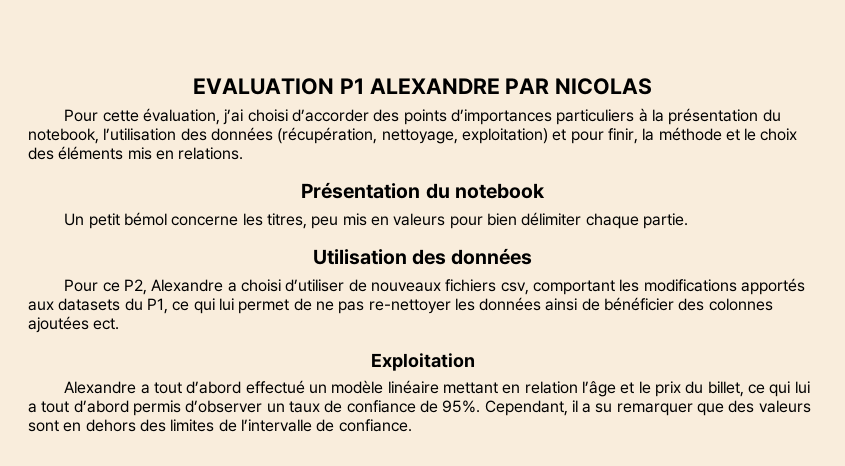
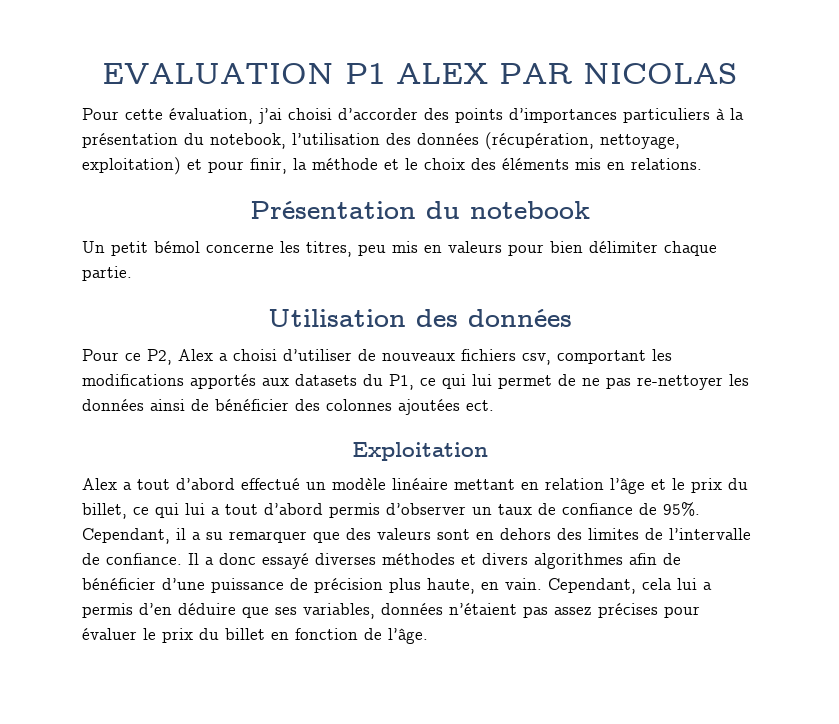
- EVALUATION P1 ALEXANDRE PAR NICOLAS
+ EVALUATION P1 ALEX PAR NICOLAS
- Pour ce P2, Alexandre a choisi d’utiliser de nouveaux fichiers csv, comportant les modifications apportés aux datasets du P1, ce qui lui permet de ne pas re-nettoyer les données ainsi de bénéficier des colonnes ajoutées ect.
+ Pour ce P2, Alex a choisi d’utiliser de nouveaux fichiers csv, comportant les modifications apportés aux datasets du P1, ce qui lui permet de ne pas re-nettoyer les données ainsi de bénéficier des colonnes ajoutées ect.
- Alexandre a tout d’abord effectué un modèle linéaire mettant en relation l’âge et le prix du billet, ce qui lui a tout d’abord permis d’observer un taux de confiance de 95%.
+ Alex a tout d’abord effectué un modèle linéaire mettant en relation l’âge et le prix du billet, ce qui lui a tout d’abord permis d’observer un taux de confiance de 95%.
+ Il a donc essayé diverses méthodes et divers algorithmes afin de bénéficier d’une puissance de précision plus haute, en vain. Cependant, cela lui a permis d’en déduire que ses variables, données n’étaient pas assez précises pour évaluer le prix du billet en fonction de l’âge.

